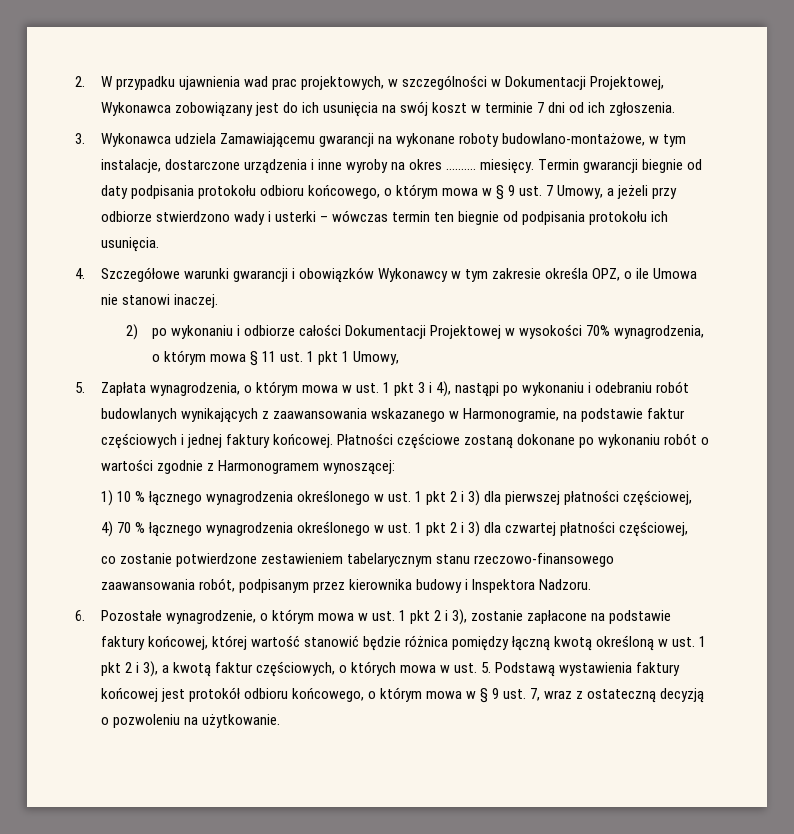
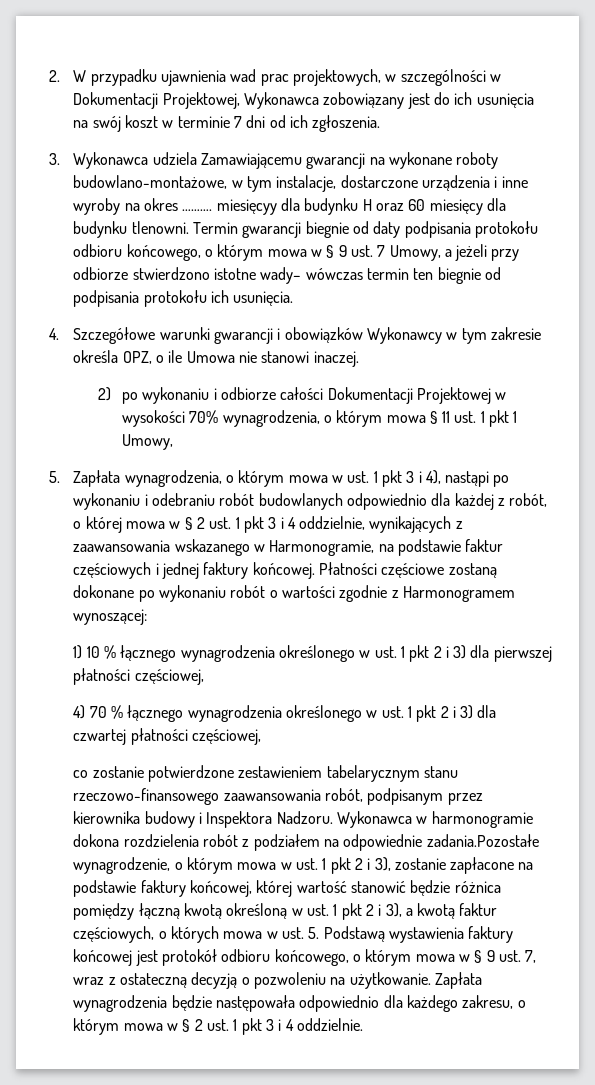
- 3. Wykonawca udziela Zamawiającemu gwarancji na wykonane roboty budowlano-montażowe, w tym instalacje, dostarczone urządzenia i inne wyroby na okres ………. miesięcy.
+ 3. Wykonawca udziela Zamawiającemu gwarancji na wykonane roboty budowlano-montażowe, w tym instalacje, dostarczone urządzenia i inne wyroby na okres ………. miesięcyy dla budynku H oraz 60 miesięcy dla budynku tlenowni.
- Termin gwarancji biegnie od daty podpisania protokołu odbioru końcowego, o którym mowa w § 9 ust. 7 Umowy, a jeżeli przy odbiorze stwierdzono wady i usterki – wówczas termin ten biegnie od podpisania protokołu ich usunięcia.
+ Termin gwarancji biegnie od daty podpisania protokołu odbioru końcowego, o którym mowa w § 9 ust. 7 Umowy, a jeżeli przy odbiorze stwierdzono istotne wady– wówczas termin ten biegnie od podpisania protokołu ich usunięcia.
- 5. Zapłata wynagrodzenia, o którym mowa w ust. 1 pkt 3 i 4), nastąpi po wykonaniu i odebraniu robót budowlanych wynikających z zaawansowania wskazanego w Harmonogramie, na podstawie faktur częściowych i jednej faktury końcowej.
+ 5. Zapłata wynagrodzenia, o którym mowa w ust. 1 pkt 3 i 4), nastąpi po wykonaniu i odebraniu robót budowlanych odpowiednio dla każdej z robót, o której mowa w § 2 ust. 1 pkt 3 i 4 oddzielnie, wynikających z zaawansowania wskazanego w Harmonogramie, na podstawie faktur częściowych i jednej faktury końcowej.
- co zostanie potwierdzone zestawieniem tabelarycznym stanu rzeczowo-finansowego zaawansowania robót, podpisanym przez kierownika budowy i Inspektora Nadzoru.
- 6. Pozostałe wynagrodzenie, o którym mowa w ust. 1 pkt 2 i 3), zostanie zapłacone na podstawie faktury końcowej, której wartość stanowić będzie różnica pomiędzy łączną kwotą określoną w ust. 1 pkt 2 i 3), a kwotą faktur częściowych, o których mowa w ust. 5. Podstawą wystawienia faktury końcowej jest protokół odbioru końcowego, o którym mowa w § 9 ust. 7, wraz z ostateczną decyzją o pozwoleniu na użytkowanie.
+ co zostanie potwierdzone zestawieniem tabelarycznym stanu rzeczowo-finansowego zaawansowania robót, podpisanym przez kierownika budowy i Inspektora Nadzoru. Wykonawca w harmonogramie dokona rozdzielenia robót z podziałem na odpowiednie zadania.Pozostałe wynagrodzenie, o którym mowa w ust. 1 pkt 2 i 3), zostanie zapłacone na podstawie faktury końcowej, której wartość stanowić będzie różnica pomiędzy łączną kwotą określoną w ust. 1 pkt 2 i 3), a kwotą faktur częściowych, o których mowa w ust. 5. Podstawą wystawienia faktury końcowej jest protokół odbioru końcowego, o którym mowa w § 9 ust. 7, wraz z ostateczną decyzją o pozwoleniu na użytkowanie.
+ Zapłata wynagrodzenia będzie następowała odpowiednio dla każdego zakresu, o którym mowa w § 2 ust. 1 pkt 3 i 4 oddzielnie.

